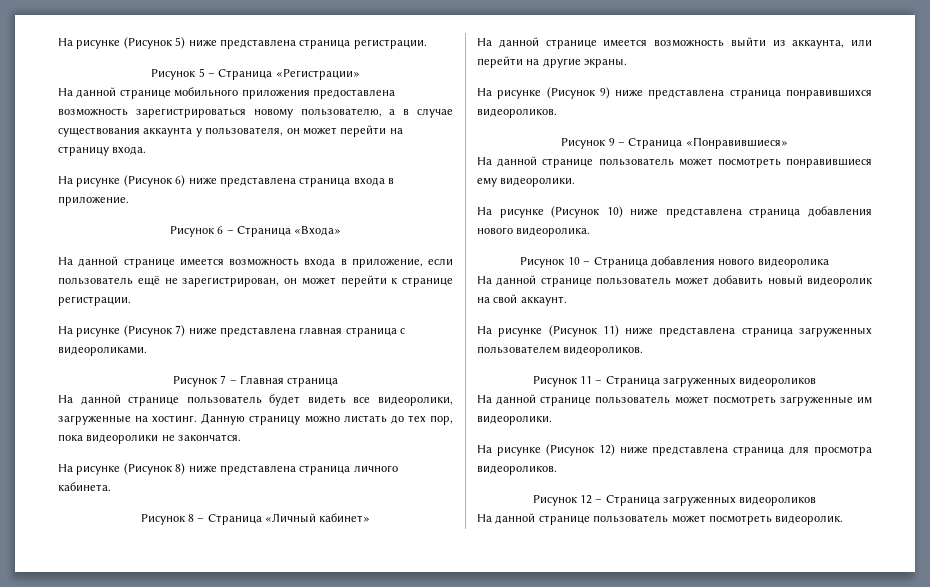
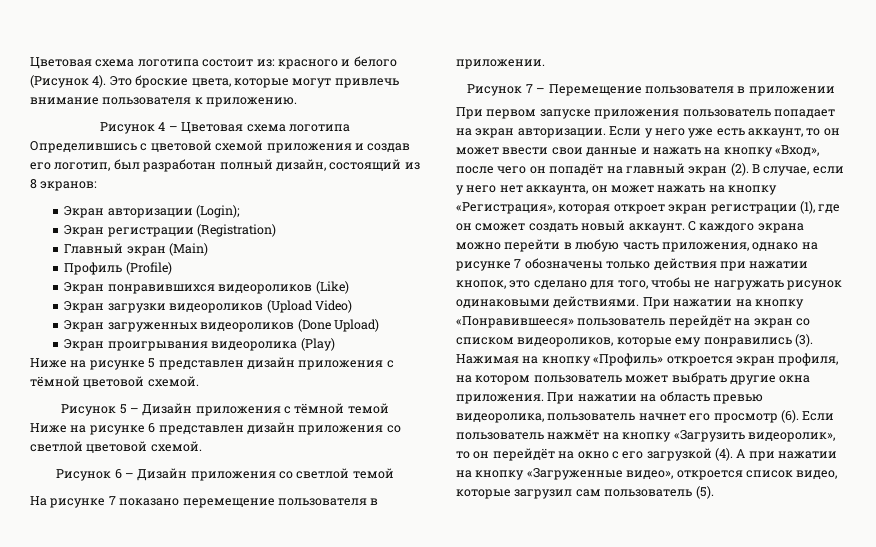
- На рисунке (Рисунок 5) ниже представлена страница регистрации.
- Рисунок 5 – Страница «Регистрации»
- На данной странице мобильного приложения предоставлена возможность зарегистрироваться новому пользователю, а в случае существования аккаунта у пользователя, он может перейти на страницу входа.
- На рисунке (Рисунок 6) ниже представлена страница входа в приложение.
- Рисунок 6 – Страница «Входа»
- На данной странице имеется возможность входа в приложение, если пользователь ещё не зарегистрирован, он может перейти к странице регистрации.
- На рисунке (Рисунок 7) ниже представлена главная страница с видеороликами.
- Рисунок 7 – Главная страница
- На данной странице пользователь будет видеть все видеоролики, загруженные на хостинг. Данную страницу можно листать до тех пор, пока видеоролики не закончатся.
- На рисунке (Рисунок 8) ниже представлена страница личного кабинета.
- Рисунок 8 – Страница «Личный кабинет»
- На данной странице имеется возможность выйти из аккаунта, или перейти на другие экраны.
- На рисунке (Рисунок 9) ниже представлена страница понравившихся видеороликов.
- Рисунок 9 – Страница «Понравившиеся»
- На данной странице пользователь может посмотреть понравившиеся ему видеоролики.
- На рисунке (Рисунок 10) ниже представлена страница добавления нового видеоролика.
- Рисунок 10 – Страница добавления нового видеоролика
- На данной странице пользователь может добавить новый видеоролик на свой аккаунт.
- На рисунке (Рисунок 11) ниже представлена страница загруженных пользователем видеороликов.
- Рисунок 11 – Страница загруженных видеороликов
- На данной странице пользователь может посмотреть загруженные им видеоролики.
- На рисунке (Рисунок 12) ниже представлена страница для просмотра видеороликов.
- Рисунок 12 – Страница загруженных видеороликов
- На данной странице пользователь может посмотреть видеоролик.
+ Цветовая схема логотипа состоит из: красного и белого (Рисунок 4). Это броские цвета, которые могут привлечь внимание пользователя к приложению.
+ Рисунок 4 – Цветовая схема логотипа
+ Определившись с цветовой схемой приложения и создав его логотип, был разработан полный дизайн, состоящий из 8 экранов:
+ Экран авторизации (Login);
+ Экран регистрации (Registration)
+ Главный экран (Main)
+ Профиль (Profile)
+ Экран понравившихся видеороликов (Like)
+ Экран загрузки видеороликов (Upload Video)
+ Экран загруженных видеороликов (Done Upload)
+ Экран проигрывания видеоролика (Play)
+ Ниже на рисунке 5 представлен дизайн приложения с тёмной цветовой схемой.
+ Рисунок 5 – Дизайн приложения с тёмной темой
+ Ниже на рисунке 6 представлен дизайн приложения со светлой цветовой схемой.
+ Рисунок 6 – Дизайн приложения со светлой темой
+ На рисунке 7 показано перемещение пользователя в приложении.
+ Рисунок 7 – Перемещение пользователя в приложении
+ При первом запуске приложения пользователь попадает на экран авторизации. Если у него уже есть аккаунт, то он может ввести свои данные и нажать на кнопку «Вход», после чего он попадёт на главный экран (2). В случае, если у него нет аккаунта, он может нажать на кнопку «Регистрация», которая откроет экран регистрации (1), где он сможет создать новый аккаунт. С каждого экрана можно перейти в любую часть приложения, однако на рисунке 7 обозначены только действия при нажатии кнопок, это сделано для того, чтобы не нагружать рисунок одинаковыми действиями. При нажатии на кнопку «Понравившееся» пользователь перейдёт на экран со списком видеороликов, которые ему понравились (3). Нажимая на кнопку «Профиль» откроется экран профиля, на котором пользователь может выбрать другие окна приложения. При нажатии на область превью видеоролика, пользователь начнет его просмотр (6). Если пользователь нажмёт на кнопку «Загрузить видеоролик», то он перейдёт на окно с его загрузкой (4). А при нажатии на кнопку «Загруженные видео», откроется список видео, которые загрузил сам пользователь (5).

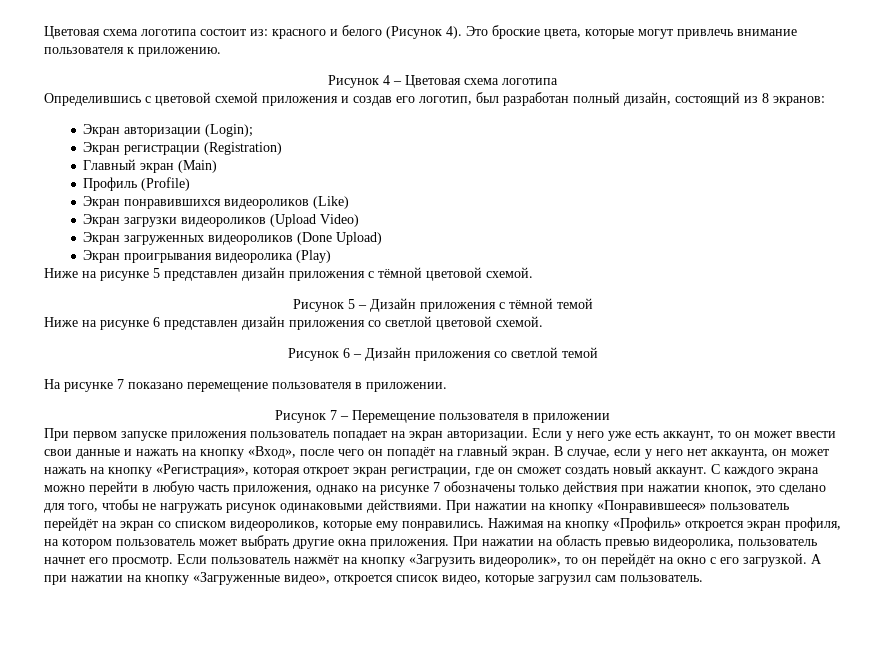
- Если у него уже есть аккаунт, то он может ввести свои данные и нажать на кнопку «Вход», после чего он попадёт на главный экран (2).
+ Если у него уже есть аккаунт, то он может ввести свои данные и нажать на кнопку «Вход», после чего он попадёт на главный экран.
- В случае, если у него нет аккаунта, он может нажать на кнопку «Регистрация», которая откроет экран регистрации (1), где он сможет создать новый аккаунт.
+ В случае, если у него нет аккаунта, он может нажать на кнопку «Регистрация», которая откроет экран регистрации, где он сможет создать новый аккаунт.
- При нажатии на кнопку «Понравившееся» пользователь перейдёт на экран со списком видеороликов, которые ему понравились (3).
+ При нажатии на кнопку «Понравившееся» пользователь перейдёт на экран со списком видеороликов, которые ему понравились.
- При нажатии на область превью видеоролика, пользователь начнет его просмотр (6).
+ При нажатии на область превью видеоролика, пользователь начнет его просмотр.
- Если пользователь нажмёт на кнопку «Загрузить видеоролик», то он перейдёт на окно с его загрузкой (4).
+ Если пользователь нажмёт на кнопку «Загрузить видеоролик», то он перейдёт на окно с его загрузкой.
- А при нажатии на кнопку «Загруженные видео», откроется список видео, которые загрузил сам пользователь (5).
+ А при нажатии на кнопку «Загруженные видео», откроется список видео, которые загрузил сам пользователь.

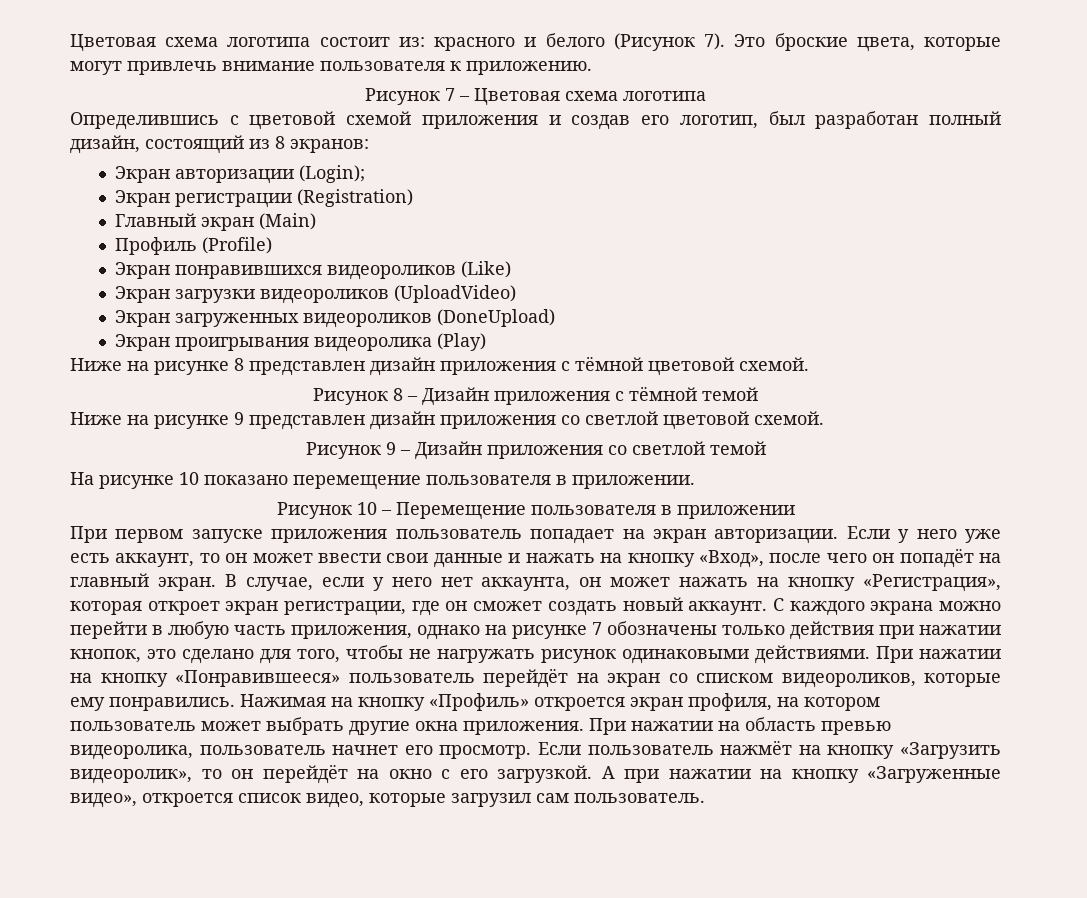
- Цветовая схема логотипа состоит из: красного и белого (Рисунок 4).
+ Цветовая схема логотипа состоит из: красного и белого (Рисунок 7).
- Рисунок 4 – Цветовая схема логотипа
+ Рисунок 7 – Цветовая схема логотипа
- Экран загрузки видеороликов (Upload Video)
+ Экран загрузки видеороликов (UploadVideo)
- Экран загруженных видеороликов (Done Upload)
+ Экран загруженных видеороликов (DoneUpload)
- Ниже на рисунке 5 представлен дизайн приложения с тёмной цветовой схемой.
+ Ниже на рисунке 8 представлен дизайн приложения с тёмной цветовой схемой.
- Рисунок 5 – Дизайн приложения с тёмной темой
+ Рисунок 8 – Дизайн приложения с тёмной темой
- Ниже на рисунке 6 представлен дизайн приложения со светлой цветовой схемой.
+ Ниже на рисунке 9 представлен дизайн приложения со светлой цветовой схемой.
- Рисунок 6 – Дизайн приложения со светлой темой
+ Рисунок 9 – Дизайн приложения со светлой темой
- На рисунке 7 показано перемещение пользователя в приложении.
+ На рисунке 10 показано перемещение пользователя в приложении.
- Рисунок 7 – Перемещение пользователя в приложении
+ Рисунок 10 – Перемещение пользователя в приложении

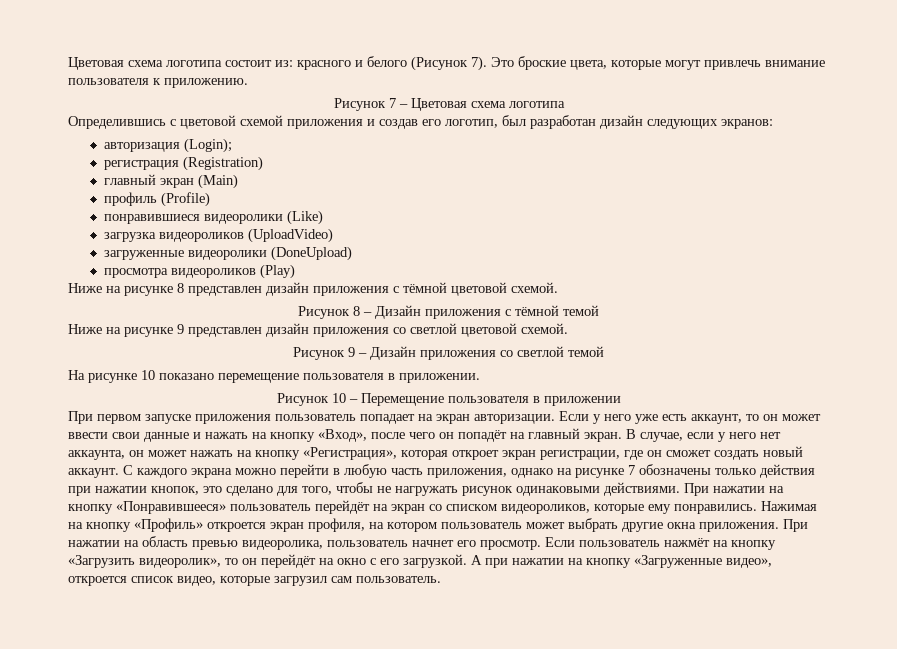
- Определившись с цветовой схемой приложения и создав его логотип, был разработан полный дизайн, состоящий из 8 экранов:
+ Определившись с цветовой схемой приложения и создав его логотип, был разработан дизайн следующих экранов:
- Экран авторизации (Login);
+ авторизация (Login);
- Экран регистрации (Registration)
+ регистрация (Registration)
- Главный экран (Main)
+ главный экран (Main)
- Профиль (Profile)
+ профиль (Profile)
- Экран понравившихся видеороликов (Like)
+ понравившиеся видеоролики (Like)
- Экран загрузки видеороликов (UploadVideo)
+ загрузка видеороликов (UploadVideo)
- Экран загруженных видеороликов (DoneUpload)
- Экран проигрывания видеоролика (Play)
+ загруженные видеоролики (DoneUpload)
+ просмотра видеороликов (Play)

